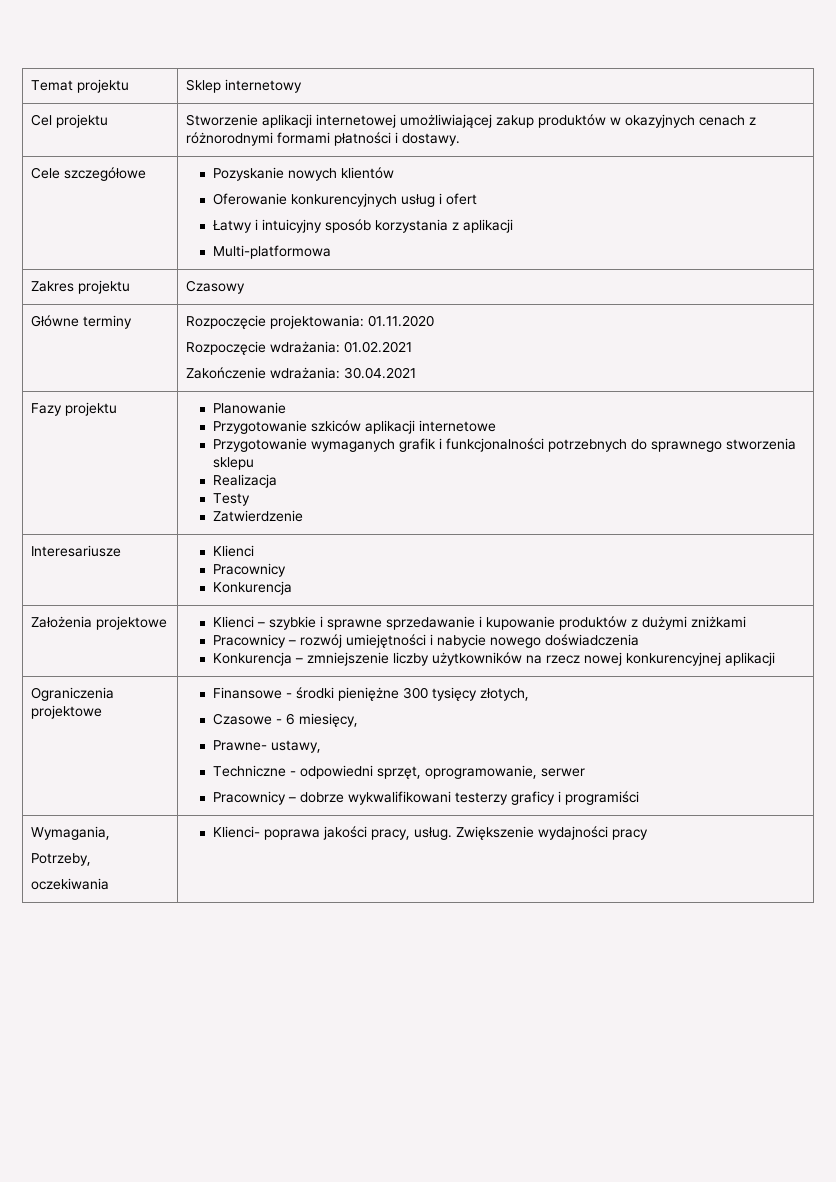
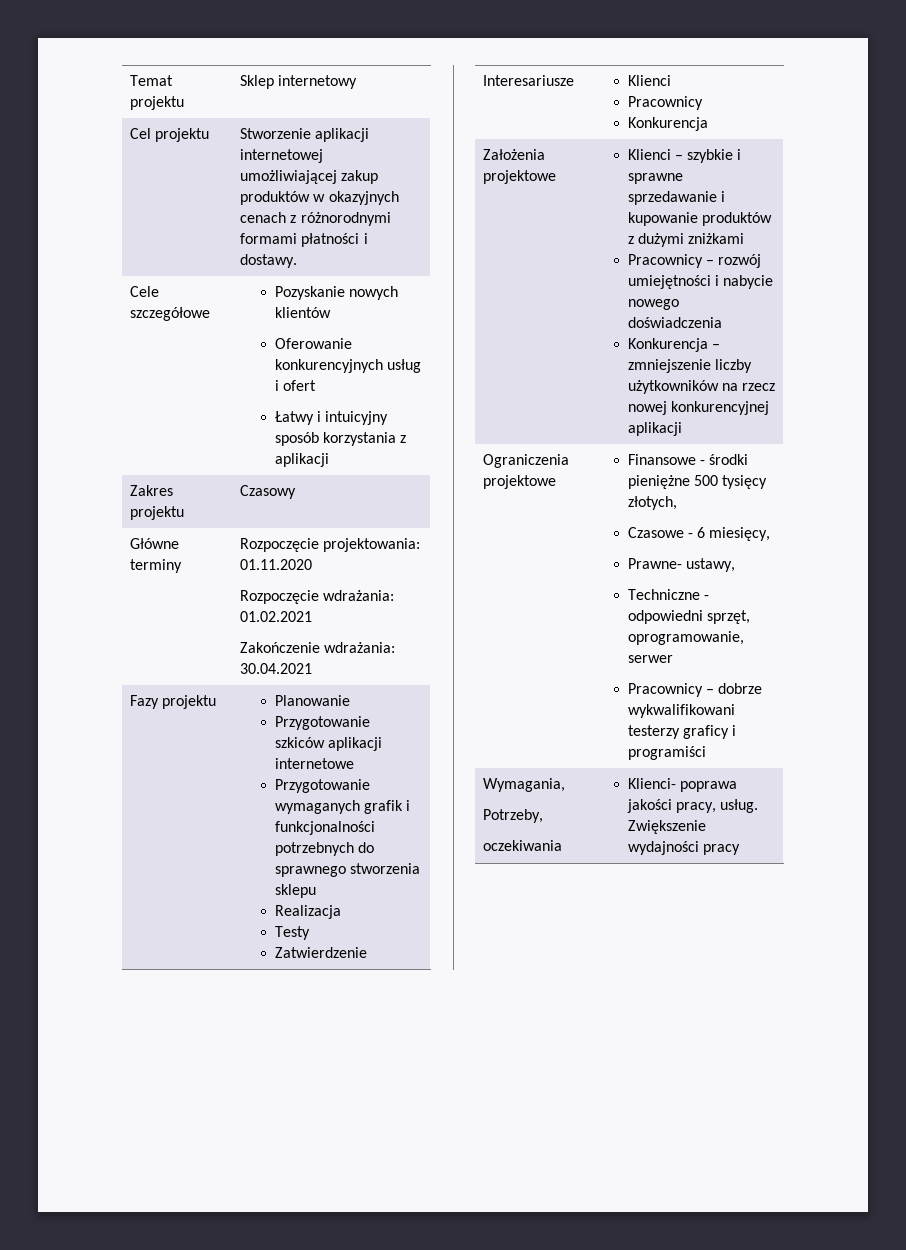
  Cele szczegółowe | Pozyskanie nowych klientów
  Oferowanie konkurencyjnych usług i ofert
  Łatwy i intuicyjny sposób korzystania z aplikacji
- Multi-platformowa
- Ograniczenia projektowe | Finansowe - środki pieniężne 300 tysięcy złotych,
+ Ograniczenia projektowe | Finansowe - środki pieniężne 500 tysięcy złotych,

